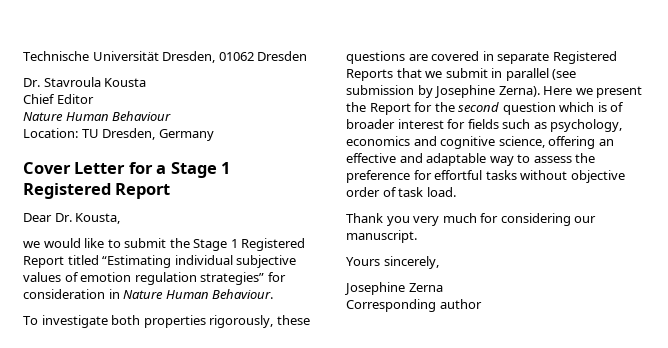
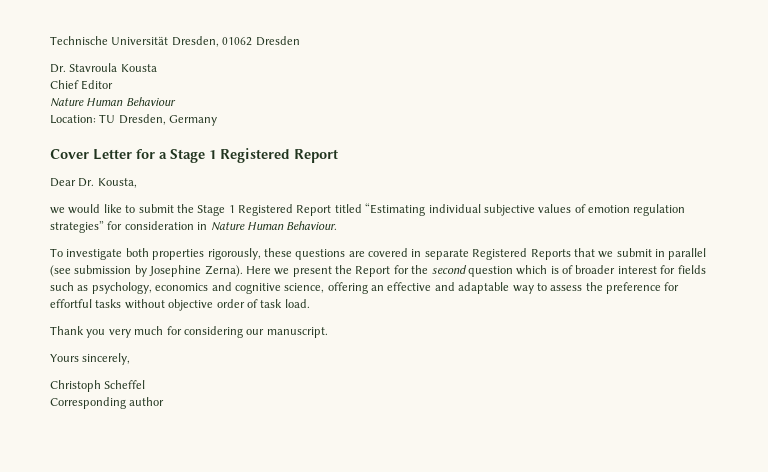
- Josephine Zerna
+ Christoph Scheffel

